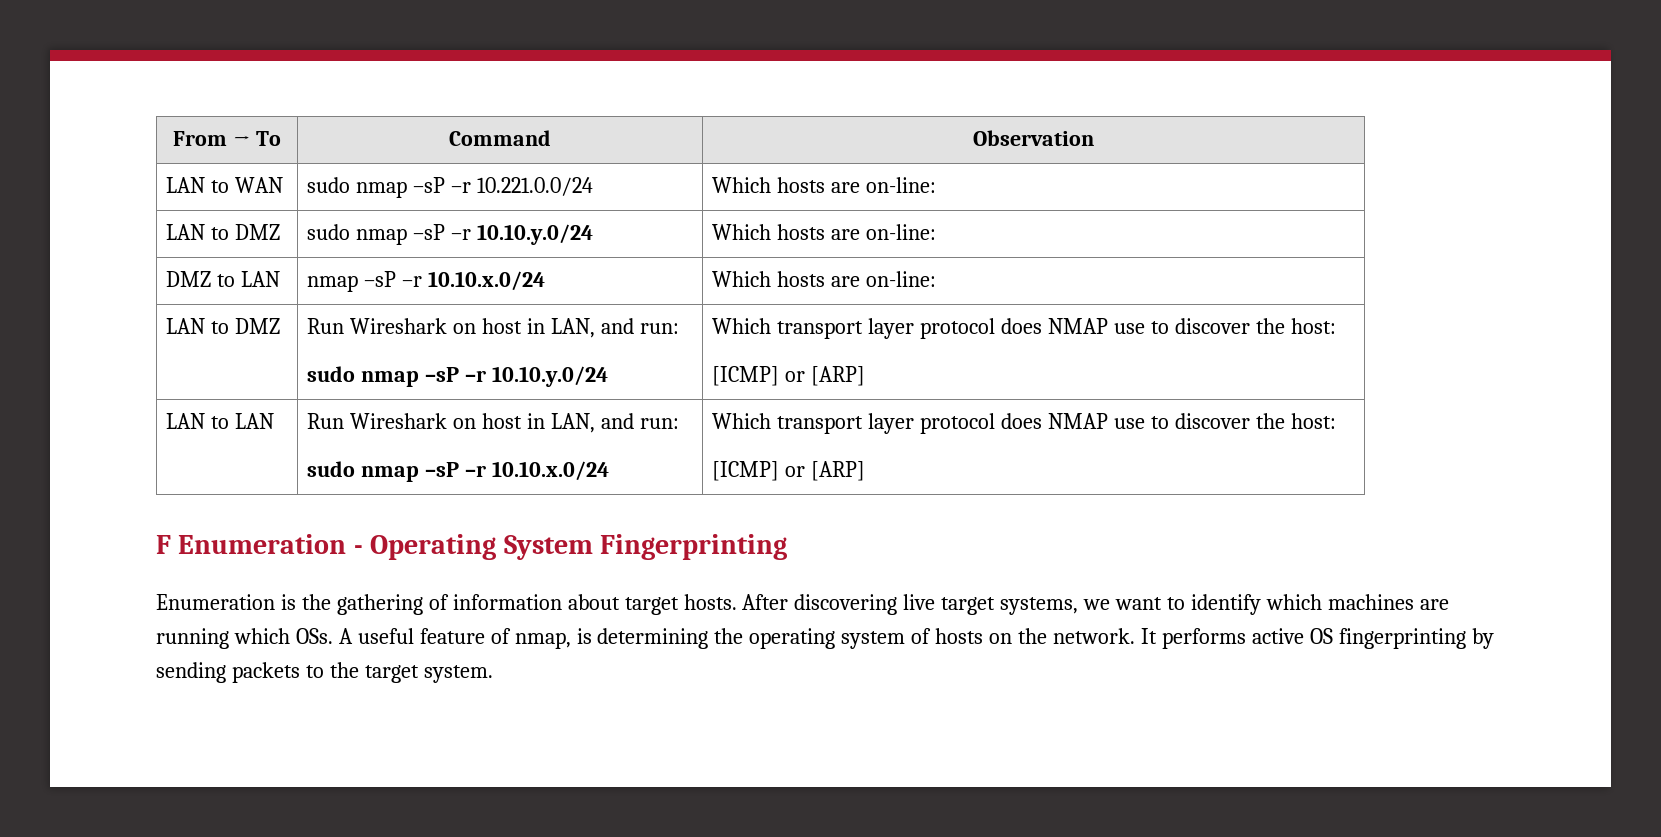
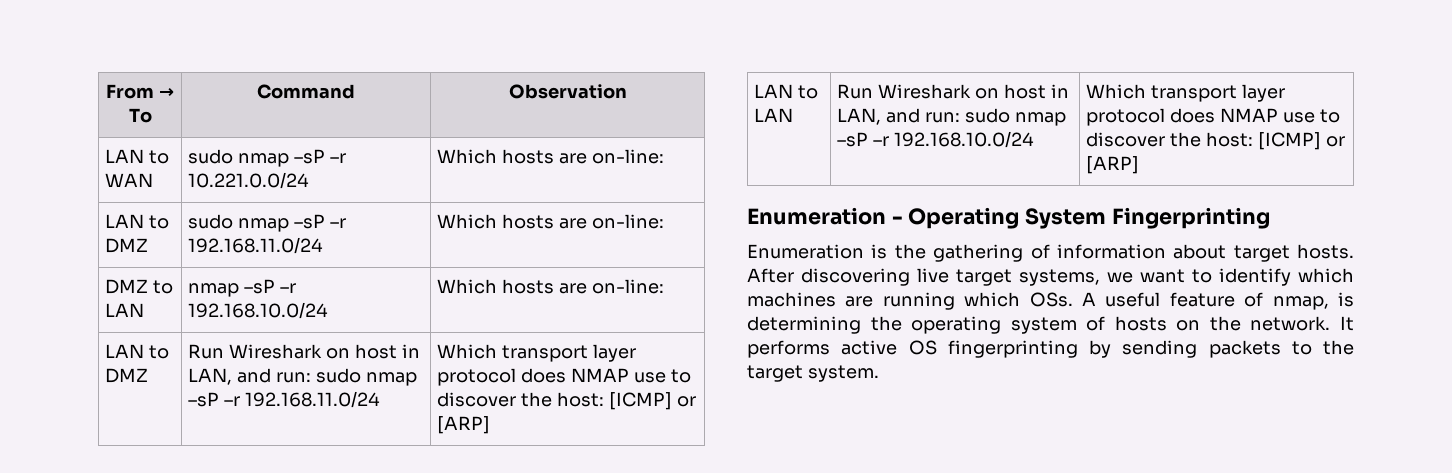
- LAN to DMZ | sudo nmap –sP –r 10.10.y.0/24 | Which hosts are on-line:
+ LAN to DMZ | sudo nmap –sP –r 192.168.11.0/24 | Which hosts are on-line:
- DMZ to LAN | nmap –sP –r 10.10.x.0/24 | Which hosts are on-line:
+ DMZ to LAN | nmap –sP –r 192.168.10.0/24 | Which hosts are on-line:
- LAN to DMZ | Run Wireshark on host in LAN, and run:
- sudo nmap –sP –r 10.10.y.0/24 | Which transport layer protocol does NMAP use to discover the host:
- [ICMP] or [ARP]
+ LAN to DMZ | Run Wireshark on host in LAN, and run: sudo nmap –sP –r 192.168.11.0/24 | Which transport layer protocol does NMAP use to discover the host: [ICMP] or [ARP]
- LAN to LAN | Run Wireshark on host in LAN, and run:
- sudo nmap –sP –r 10.10.x.0/24 | Which transport layer protocol does NMAP use to discover the host:
- [ICMP] or [ARP]
- F Enumeration - Operating System Fingerprinting
+ LAN to LAN | Run Wireshark on host in LAN, and run: sudo nmap –sP –r 192.168.10.0/24 | Which transport layer protocol does NMAP use to discover the host: [ICMP] or [ARP]
+ Enumeration - Operating System Fingerprinting

